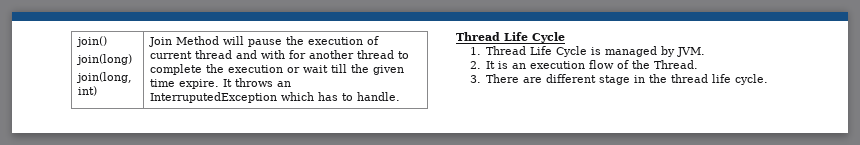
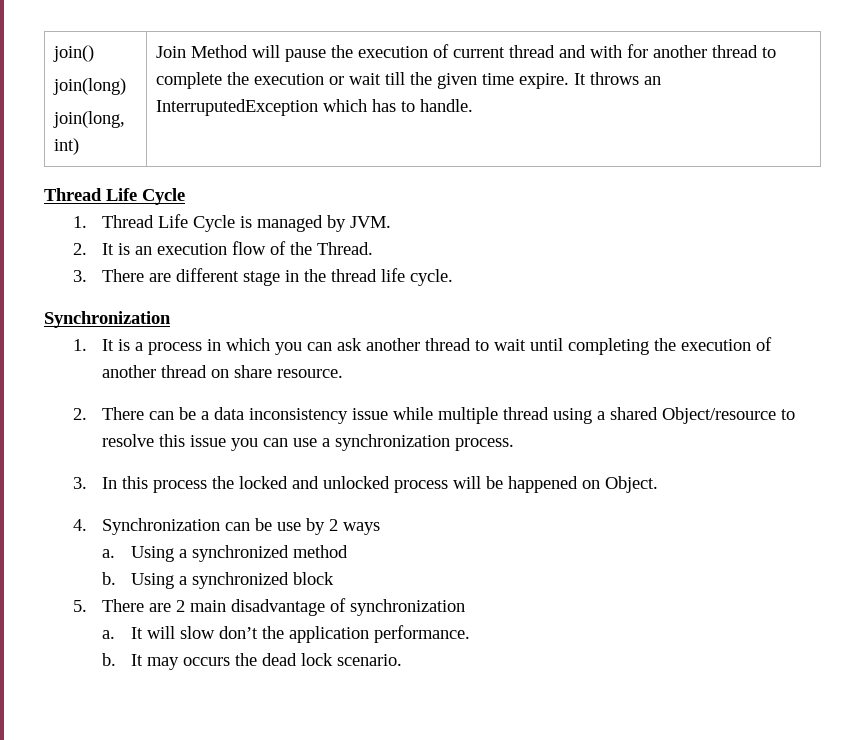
  3. There are different stage in the thread life cycle.
+ Synchronization
+ 1. It is a process in which you can ask another thread to wait until completing the execution of another thread on share resource.
+ 2. There can be a data inconsistency issue while multiple thread using a shared Object/resource to resolve this issue you can use a synchronization process.
+ 3. In this process the locked and unlocked process will be happened on Object.
+ 4. Synchronization can be use by 2 ways
+ a. Using a synchronized method
+ b. Using a synchronized block
+ 5. There are 2 main disadvantage of synchronization
+ a. It will slow don’t the application performance.
+ b. It may occurs the dead lock scenario.

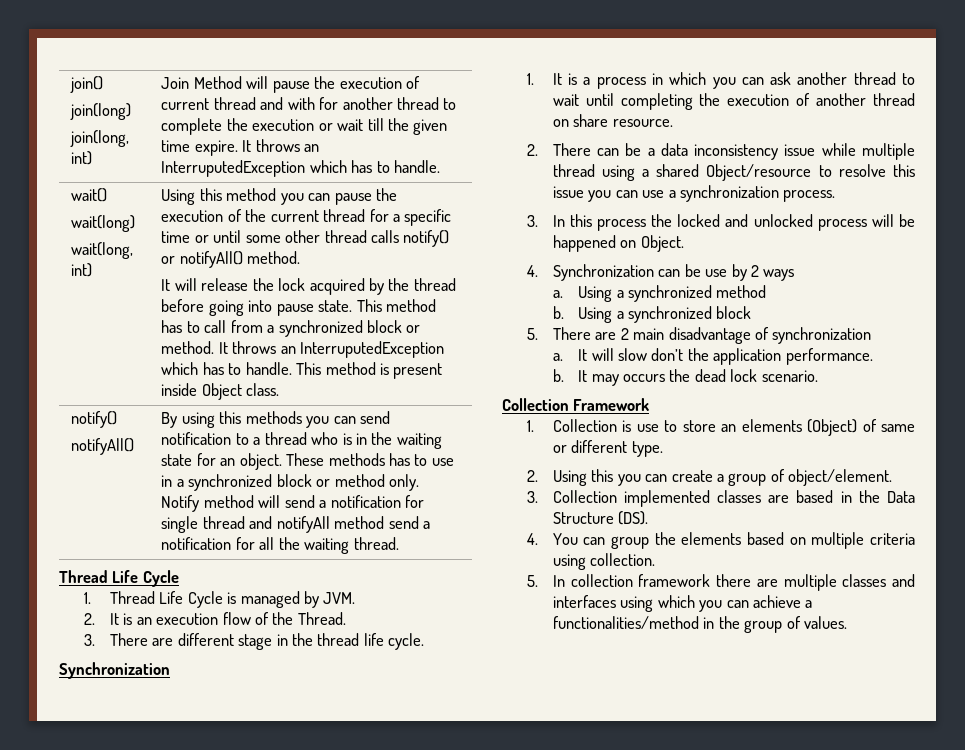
+ wait()
+ wait(long)
+ wait(long, int) | Using this method you can pause the execution of the current thread for a specific time or until some other thread calls notify() or notifyAll() method.
+ It will release the lock acquired by the thread before going into pause state. This method has to call from a synchronized block or method. It throws an InterruputedException which has to handle. This method is present inside Object class.
+ notify()
+ notifyAll() | By using this methods you can send notification to a thread who is in the waiting state for an object. These methods has to use in a synchronized block or method only. Notify method will send a notification for single thread and notifyAll method send a notification for all the waiting thread.
+ Collection Framework
+ 1. Collection is use to store an elements (Object) of same or different type.
+ 2. Using this you can create a group of object/element.
+ 3. Collection implemented classes are based in the Data Structure (DS).
+ 4. You can group the elements based on multiple criteria using collection.
+ 5. In collection framework there are multiple classes and interfaces using which you can achieve a functionalities/method in the group of values.

